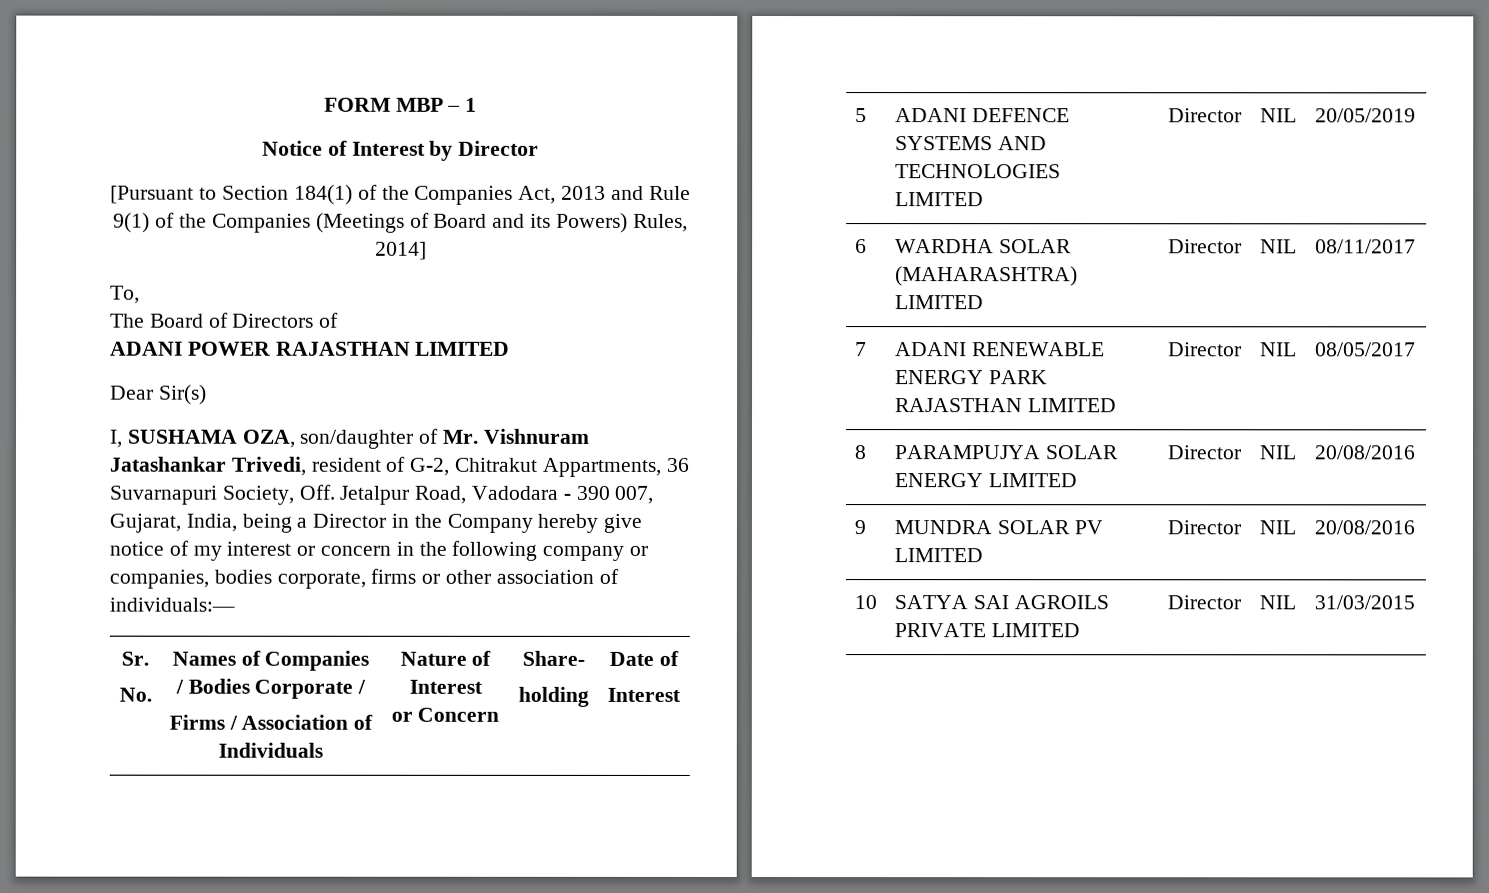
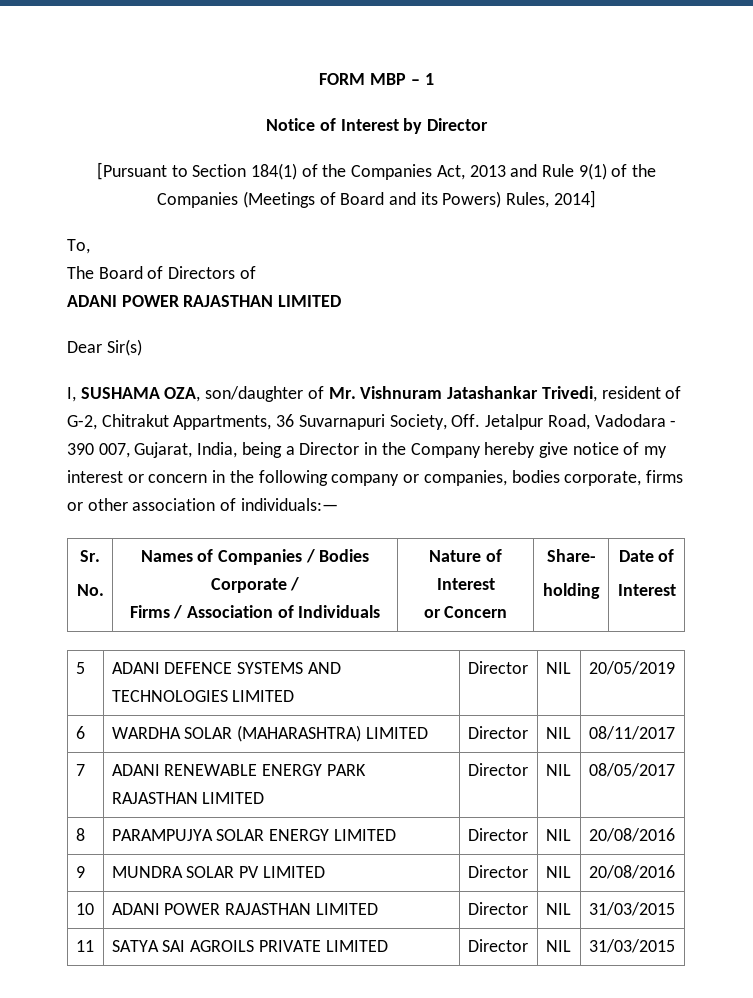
- 10 | SATYA SAI AGROILS PRIVATE LIMITED | Director | NIL | 31/03/2015
+ 10 | ADANI POWER RAJASTHAN LIMITED | Director | NIL | 31/03/2015
+ 11 | SATYA SAI AGROILS PRIVATE LIMITED | Director | NIL | 31/03/2015

